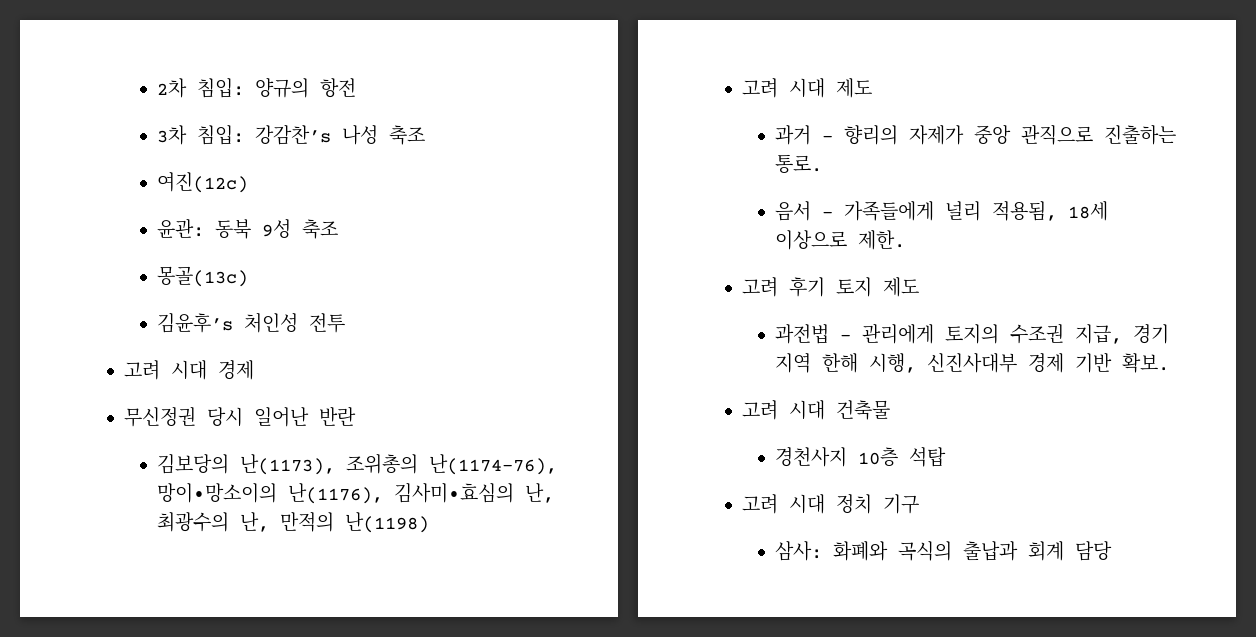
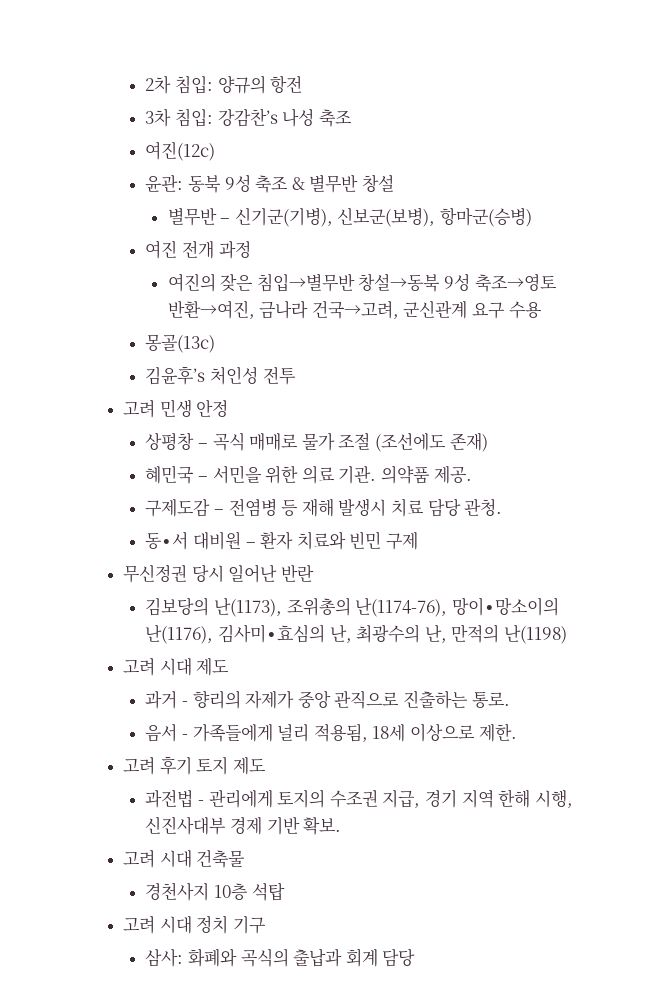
- 윤관: 동북 9성 축조
+ 윤관: 동북 9성 축조 & 별무반 창설
+ 별무반 – 신기군(기병), 신보군(보병), 항마군(승병)
+ 여진 전개 과정
+ 여진의 잦은 침입→별무반 창설→동북 9성 축조→영토 반환→여진, 금나라 건국→고려, 군신관계 요구 수용
- 고려 시대 경제
+ 고려 민생 안정
+ 상평창 – 곡식 매매로 물가 조절 (조선에도 존재)
+ 혜민국 – 서민을 위한 의료 기관. 의약품 제공.
+ 구제도감 – 전염병 등 재해 발생시 치료 담당 관청.
+ 동∙서 대비원 – 환자 치료와 빈민 구제

